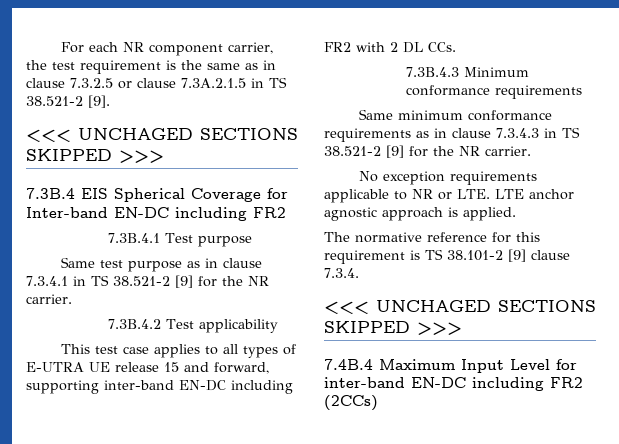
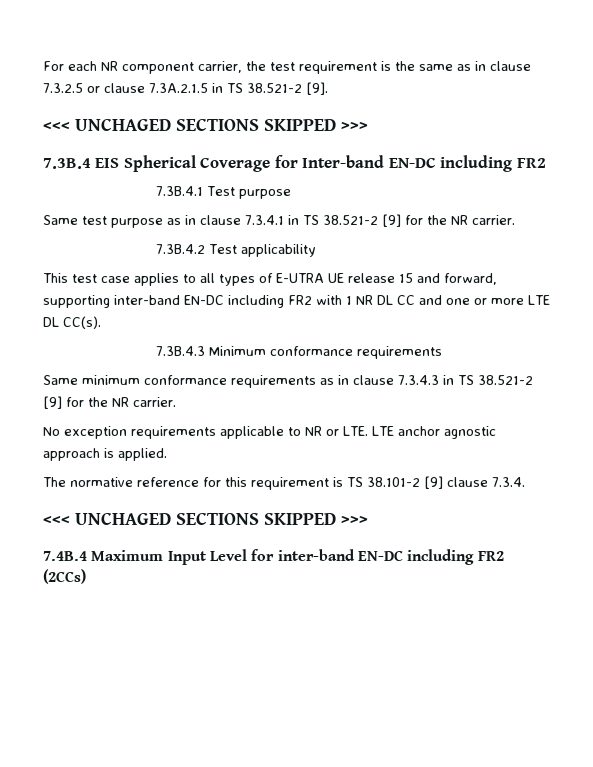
- This test case applies to all types of E-UTRA UE release 15 and forward, supporting inter-band EN-DC including FR2 with 2 DL CCs.
+ This test case applies to all types of E-UTRA UE release 15 and forward, supporting inter-band EN-DC including FR2 with 1 NR DL CC and one or more LTE DL CC(s).

